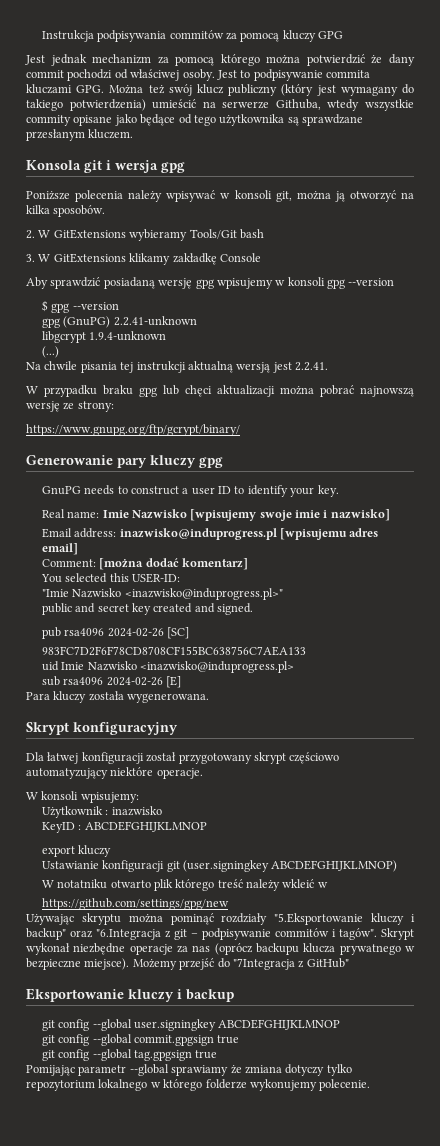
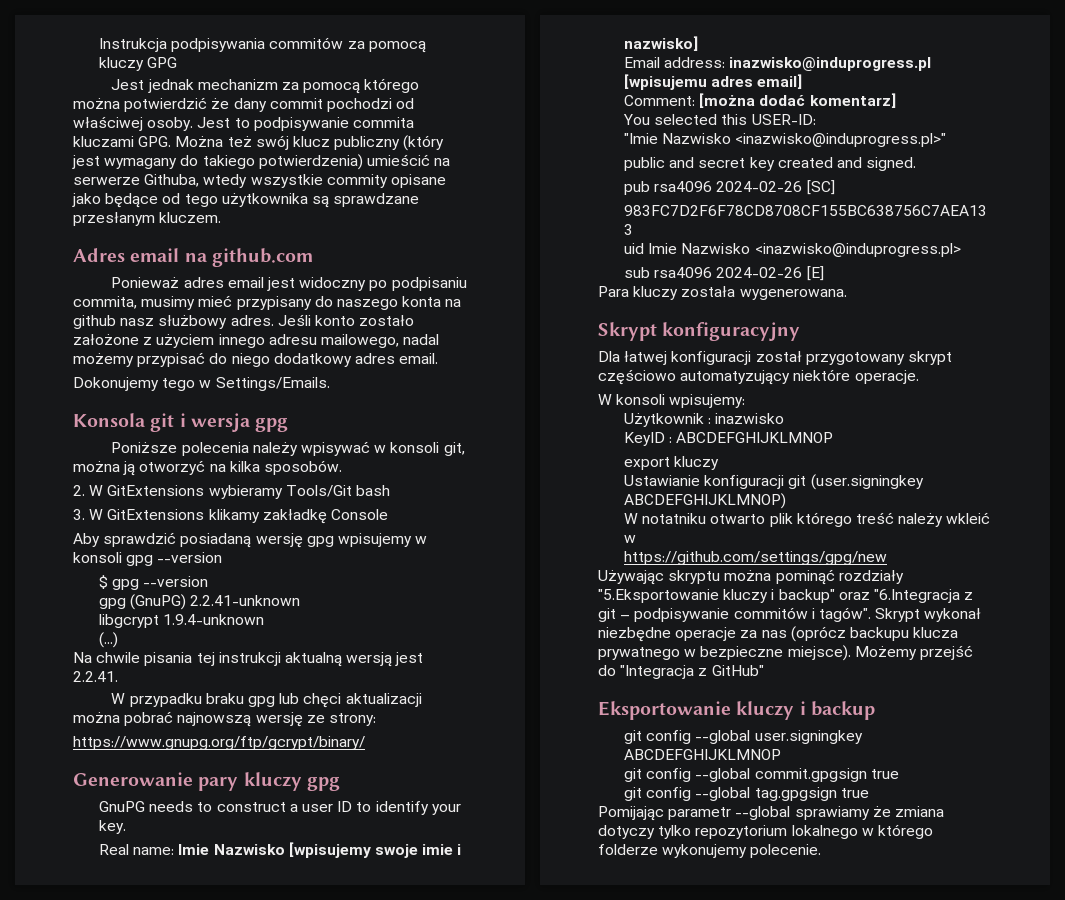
+ Adres email na github.com
+ Ponieważ adres email jest widoczny po podpisaniu commita, musimy mieć przypisany do naszego konta na github nasz służbowy adres. Jeśli konto zostało założone z użyciem innego adresu mailowego, nadal możemy przypisać do niego dodatkowy adres email.
+ Dokonujemy tego w Settings/Emails.
- Możemy przejść do "7Integracja z GitHub"
+ Możemy przejść do "Integracja z GitHub"

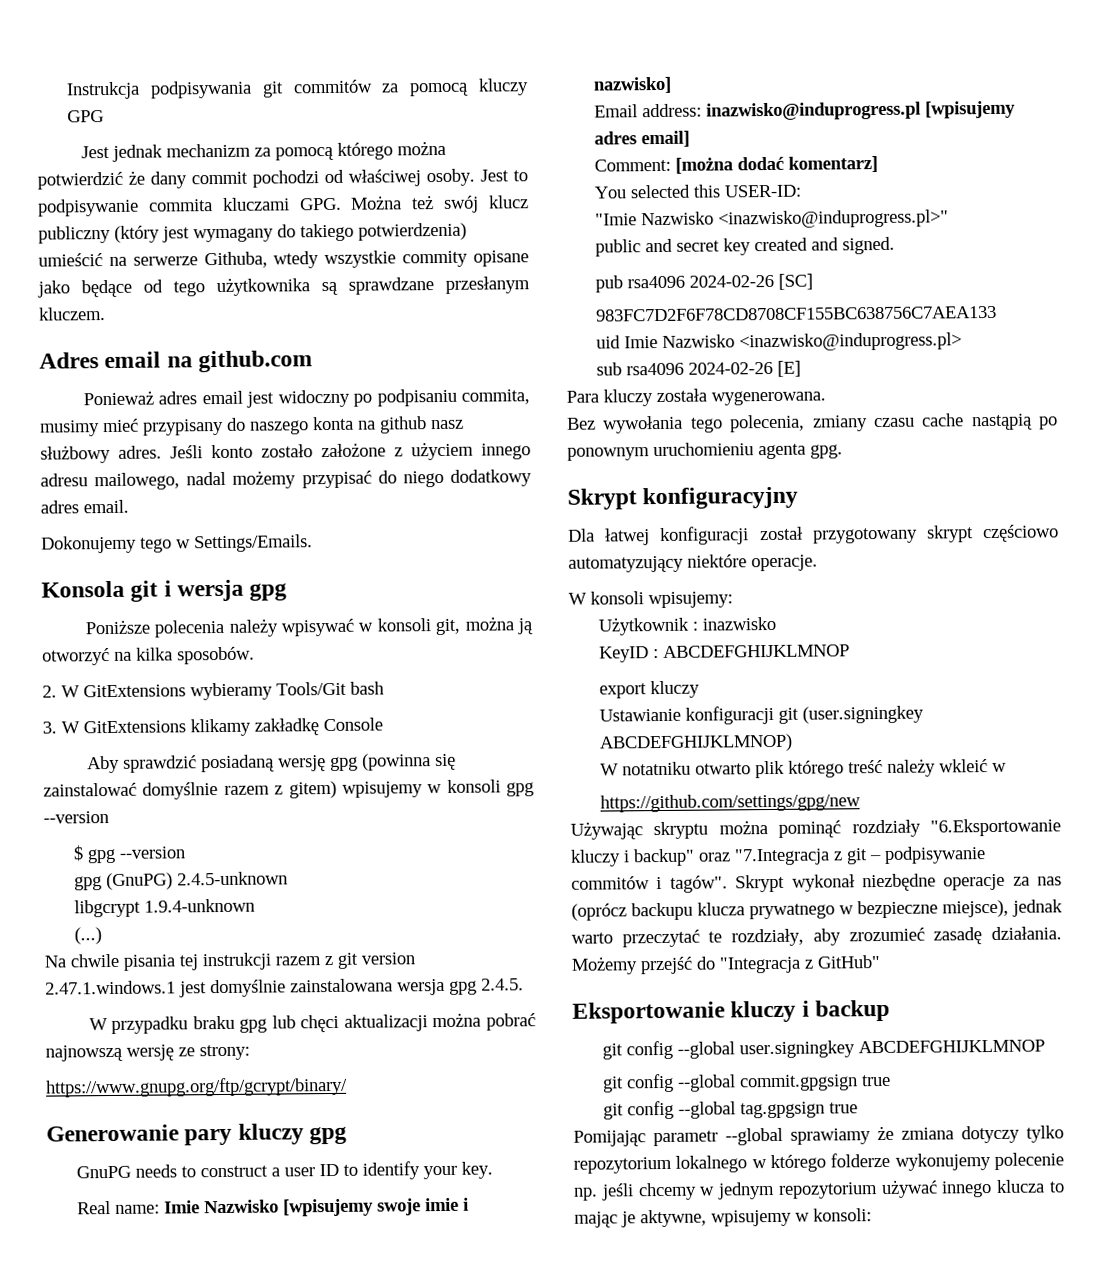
- Instrukcja podpisywania commitów za pomocą kluczy GPG
+ Instrukcja podpisywania git commitów za pomocą kluczy GPG
- Aby sprawdzić posiadaną wersję gpg wpisujemy w konsoli gpg --version
+ Aby sprawdzić posiadaną wersję gpg (powinna się zainstalować domyślnie razem z gitem) wpisujemy w konsoli gpg --version
- gpg (GnuPG) 2.2.41-unknown
+ gpg (GnuPG) 2.4.5-unknown
- Na chwile pisania tej instrukcji aktualną wersją jest 2.2.41.
+ Na chwile pisania tej instrukcji razem z git version 2.47.1.windows.1 jest domyślnie zainstalowana wersja gpg 2.4.5.
- Email address: inazwisko@induprogress.pl [wpisujemu adres email]
+ Email address: inazwisko@induprogress.pl [wpisujemy adres email]
+ Bez wywołania tego polecenia, zmiany czasu cache nastąpią po ponownym uruchomieniu agenta gpg.
- Używając skryptu można pominąć rozdziały "5.Eksportowanie kluczy i backup" oraz "6.Integracja z git – podpisywanie commitów i tagów".
+ Używając skryptu można pominąć rozdziały "6.Eksportowanie kluczy i backup" oraz "7.Integracja z git – podpisywanie commitów i tagów".
- Skrypt wykonał niezbędne operacje za nas (oprócz backupu klucza prywatnego w bezpieczne miejsce).
+ Skrypt wykonał niezbędne operacje za nas (oprócz backupu klucza prywatnego w bezpieczne miejsce), jednak warto przeczytać te rozdziały, aby zrozumieć zasadę działania.
- Pomijając parametr --global sprawiamy że zmiana dotyczy tylko repozytorium lokalnego w którego folderze wykonujemy polecenie.
+ Pomijając parametr --global sprawiamy że zmiana dotyczy tylko repozytorium lokalnego w którego folderze wykonujemy polecenie np. jeśli chcemy w jednym repozytorium używać innego klucza to mając je aktywne, wpisujemy w konsoli:

